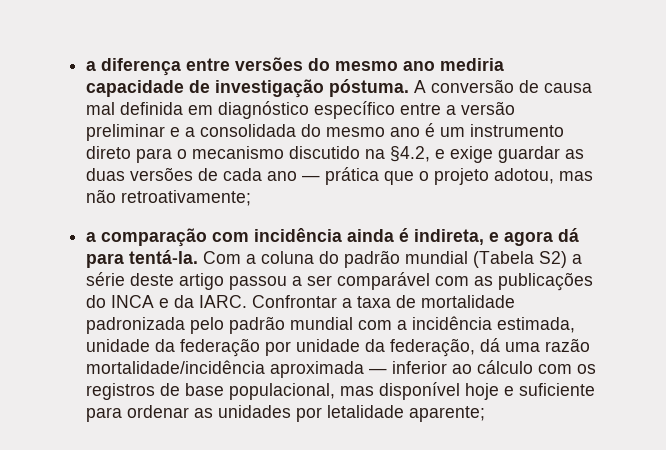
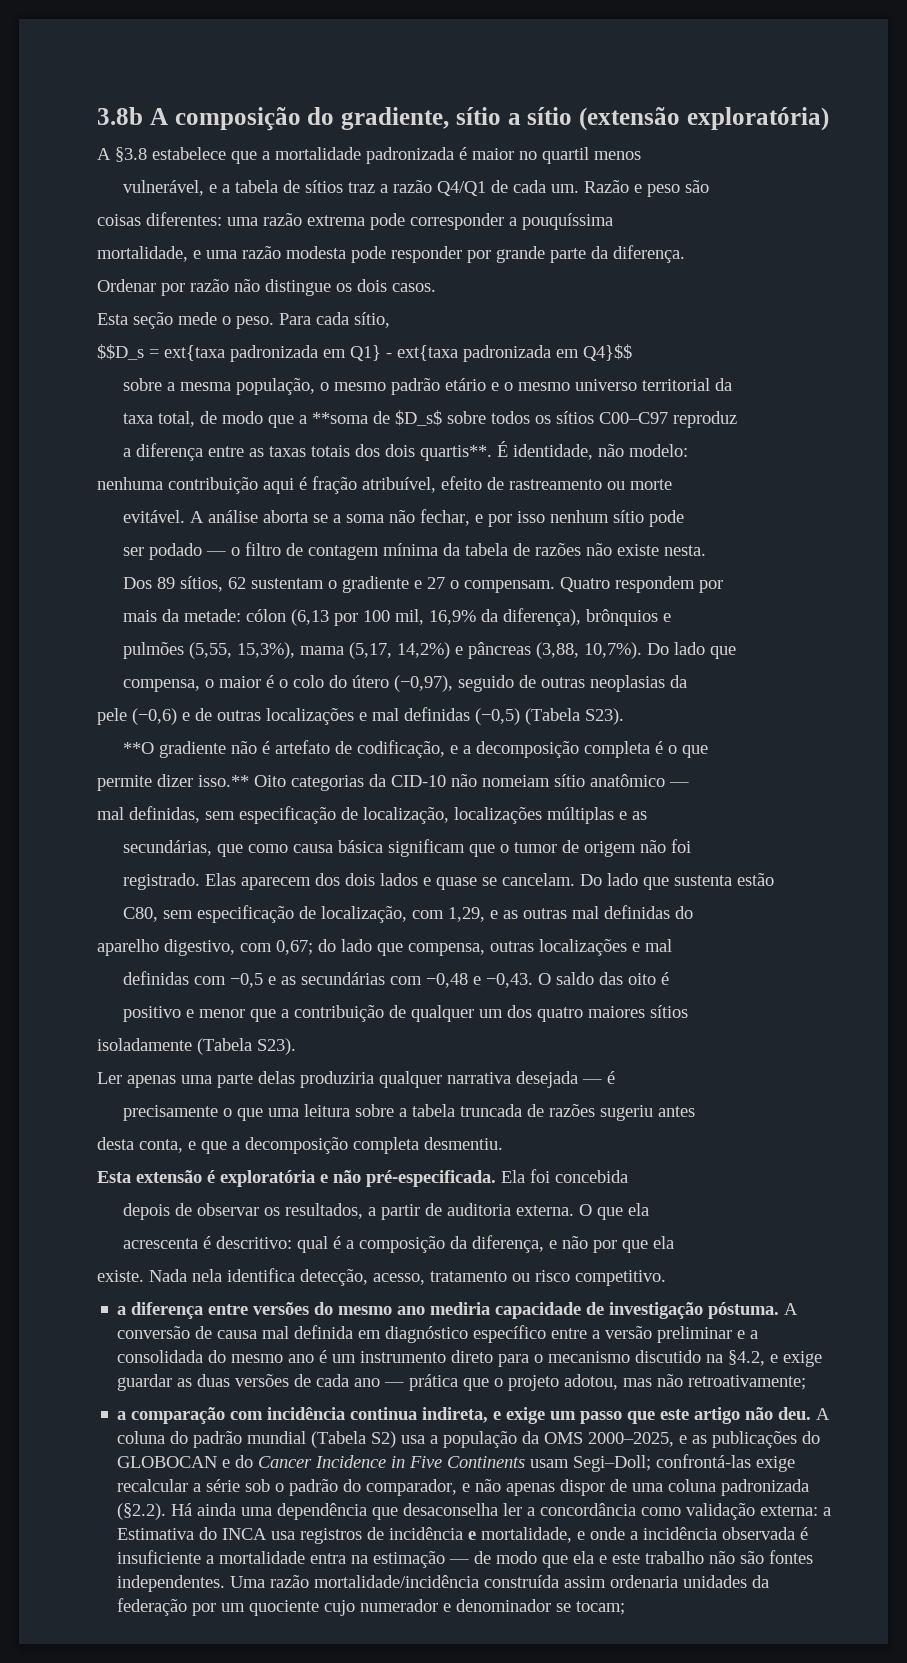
+ 3.8b A composição do gradiente, sítio a sítio (extensão exploratória)
+ A §3.8 estabelece que a mortalidade padronizada é maior no quartil menos
+ vulnerável, e a tabela de sítios traz a razão Q4/Q1 de cada um. Razão e peso são
+ coisas diferentes: uma razão extrema pode corresponder a pouquíssima
+ mortalidade, e uma razão modesta pode responder por grande parte da diferença.
+ Ordenar por razão não distingue os dois casos.
+ Esta seção mede o peso. Para cada sítio,
+ $$D_s = ext{taxa padronizada em Q1} - ext{taxa padronizada em Q4}$$
+ sobre a mesma população, o mesmo padrão etário e o mesmo universo territorial da
+ taxa total, de modo que a **soma de $D_s$ sobre todos os sítios C00–C97 reproduz
+ a diferença entre as taxas totais dos dois quartis**. É identidade, não modelo:
+ nenhuma contribuição aqui é fração atribuível, efeito de rastreamento ou morte
+ evitável. A análise aborta se a soma não fechar, e por isso nenhum sítio pode
+ ser podado — o filtro de contagem mínima da tabela de razões não existe nesta.
+ Dos 89 sítios, 62 sustentam o gradiente e 27 o compensam. Quatro respondem por
+ mais da metade: cólon (6,13 por 100 mil, 16,9% da diferença), brônquios e
+ pulmões (5,55, 15,3%), mama (5,17, 14,2%) e pâncreas (3,88, 10,7%). Do lado que
+ compensa, o maior é o colo do útero (−0,97), seguido de outras neoplasias da
+ pele (−0,6) e de outras localizações e mal definidas (−0,5) (Tabela S23).
+ **O gradiente não é artefato de codificação, e a decomposição completa é o que
+ permite dizer isso.** Oito categorias da CID-10 não nomeiam sítio anatômico —
+ mal definidas, sem especificação de localização, localizações múltiplas e as
+ secundárias, que como causa básica significam que o tumor de origem não foi
+ registrado. Elas aparecem dos dois lados e quase se cancelam. Do lado que sustenta estão
+ C80, sem especificação de localização, com 1,29, e as outras mal definidas do
+ aparelho digestivo, com 0,67; do lado que compensa, outras localizações e mal
+ definidas com −0,5 e as secundárias com −0,48 e −0,43. O saldo das oito é
+ positivo e menor que a contribuição de qualquer um dos quatro maiores sítios
+ isoladamente (Tabela S23).
+ Ler apenas uma parte delas produziria qualquer narrativa desejada — é
+ precisamente o que uma leitura sobre a tabela truncada de razões sugeriu antes
+ desta conta, e que a decomposição completa desmentiu.
+ Esta extensão é exploratória e não pré-especificada. Ela foi concebida
+ depois de observar os resultados, a partir de auditoria externa. O que ela
+ acrescenta é descritivo: qual é a composição da diferença, e não por que ela
+ existe. Nada nela identifica detecção, acesso, tratamento ou risco competitivo.
- a comparação com incidência ainda é indireta, e agora dá para tentá-la. Com a coluna do padrão mundial (Tabela S2) a série deste artigo passou a ser comparável com as publicações do INCA e da IARC. Confrontar a taxa de mortalidade padronizada pelo padrão mundial com a incidência estimada, unidade da federação por unidade da federação, dá uma razão mortalidade/incidência aproximada — inferior ao cálculo com os registros de base populacional, mas disponível hoje e suficiente para ordenar as unidades por letalidade aparente;
+ a comparação com incidência continua indireta, e exige um passo que este artigo não deu. A coluna do padrão mundial (Tabela S2) usa a população da OMS 2000–2025, e as publicações do GLOBOCAN e do Cancer Incidence in Five Continents usam Segi–Doll; confrontá-las exige recalcular a série sob o padrão do comparador, e não apenas dispor de uma coluna padronizada (§2.2). Há ainda uma dependência que desaconselha ler a concordância como validação externa: a Estimativa do INCA usa registros de incidência e mortalidade, e onde a incidência observada é insuficiente a mortalidade entra na estimação — de modo que ela e este trabalho não são fontes independentes. Uma razão mortalidade/incidência construída assim ordenaria unidades da federação por um quociente cujo numerador e denominador se tocam;

